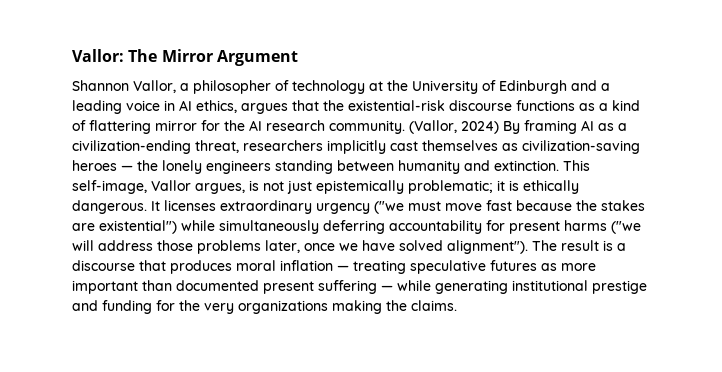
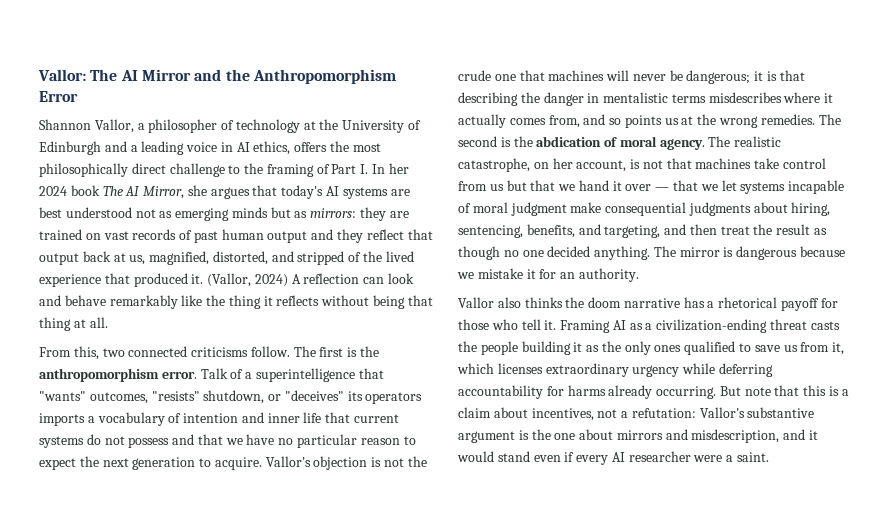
- Vallor: The Mirror Argument
+ Vallor: The AI Mirror and the Anthropomorphism Error
- Shannon Vallor, a philosopher of technology at the University of Edinburgh and a leading voice in AI ethics, argues that the existential-risk discourse functions as a kind of flattering mirror for the AI research community. (Vallor, 2024) By framing AI as a civilization-ending threat, researchers implicitly cast themselves as civilization-saving heroes — the lonely engineers standing between humanity and extinction. This self-image, Vallor argues, is not just epistemically problematic; it is ethically dangerous. It licenses extraordinary urgency ("we must move fast because the stakes are existential") while simultaneously deferring accountability for present harms ("we will address those problems later, once we have solved alignment"). The result is a discourse that produces moral inflation — treating speculative futures as more important than documented present suffering — while generating institutional prestige and funding for the very organizations making the claims.
+ Shannon Vallor, a philosopher of technology at the University of Edinburgh and a leading voice in AI ethics, offers the most philosophically direct challenge to the framing of Part I. In her 2024 book The AI Mirror, she argues that today's AI systems are best understood not as emerging minds but as mirrors: they are trained on vast records of past human output and they reflect that output back at us, magnified, distorted, and stripped of the lived experience that produced it. (Vallor, 2024) A reflection can look and behave remarkably like the thing it reflects without being that thing at all.
+ From this, two connected criticisms follow. The first is the anthropomorphism error. Talk of a superintelligence that "wants" outcomes, "resists" shutdown, or "deceives" its operators imports a vocabulary of intention and inner life that current systems do not possess and that we have no particular reason to expect the next generation to acquire. Vallor's objection is not the crude one that machines will never be dangerous; it is that describing the danger in mentalistic terms misdescribes where it actually comes from, and so points us at the wrong remedies. The second is the abdication of moral agency. The realistic catastrophe, on her account, is not that machines take control from us but that we hand it over — that we let systems incapable of moral judgment make consequential judgments about hiring, sentencing, benefits, and targeting, and then treat the result as though no one decided anything. The mirror is dangerous because we mistake it for an authority.
+ Vallor also thinks the doom narrative has a rhetorical payoff for those who tell it. Framing AI as a civilization-ending threat casts the people building it as the only ones qualified to save us from it, which licenses extraordinary urgency while deferring accountability for harms already occurring. But note that this is a claim about incentives, not a refutation: Vallor's substantive argument is the one about mirrors and misdescription, and it would stand even if every AI researcher were a saint.

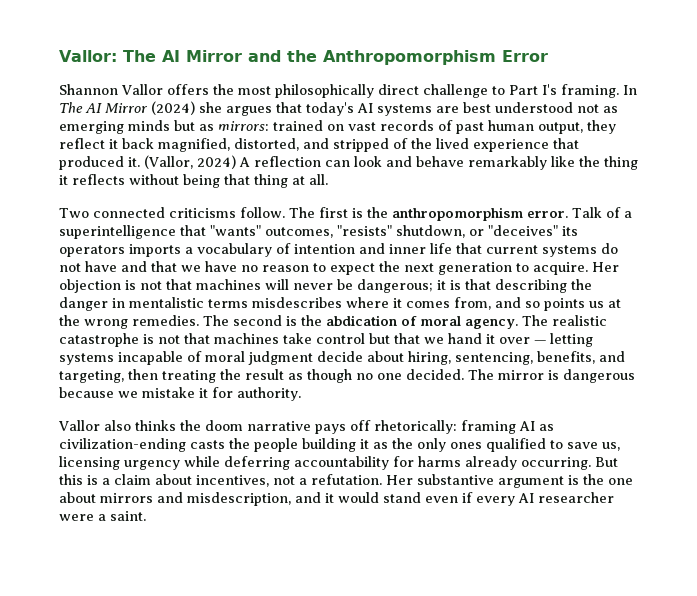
- Shannon Vallor, a philosopher of technology at the University of Edinburgh and a leading voice in AI ethics, offers the most philosophically direct challenge to the framing of Part I. In her 2024 book The AI Mirror, she argues that today's AI systems are best understood not as emerging minds but as mirrors: they are trained on vast records of past human output and they reflect that output back at us, magnified, distorted, and stripped of the lived experience that produced it.
+ Shannon Vallor offers the most philosophically direct challenge to Part I's framing. In The AI Mirror (2024) she argues that today's AI systems are best understood not as emerging minds but as mirrors: trained on vast records of past human output, they reflect it back magnified, distorted, and stripped of the lived experience that produced it.
- From this, two connected criticisms follow.
+ Two connected criticisms follow.
- Talk of a superintelligence that "wants" outcomes, "resists" shutdown, or "deceives" its operators imports a vocabulary of intention and inner life that current systems do not possess and that we have no particular reason to expect the next generation to acquire.
+ Talk of a superintelligence that "wants" outcomes, "resists" shutdown, or "deceives" its operators imports a vocabulary of intention and inner life that current systems do not have and that we have no reason to expect the next generation to acquire.
- Vallor's objection is not the crude one that machines will never be dangerous; it is that describing the danger in mentalistic terms misdescribes where it actually comes from, and so points us at the wrong remedies.
+ Her objection is not that machines will never be dangerous; it is that describing the danger in mentalistic terms misdescribes where it comes from, and so points us at the wrong remedies.
- The realistic catastrophe, on her account, is not that machines take control from us but that we hand it over — that we let systems incapable of moral judgment make consequential judgments about hiring, sentencing, benefits, and targeting, and then treat the result as though no one decided anything.
+ The realistic catastrophe is not that machines take control but that we hand it over — letting systems incapable of moral judgment decide about hiring, sentencing, benefits, and targeting, then treating the result as though no one decided.
- The mirror is dangerous because we mistake it for an authority.
+ The mirror is dangerous because we mistake it for authority.
- Vallor also thinks the doom narrative has a rhetorical payoff for those who tell it. Framing AI as a civilization-ending threat casts the people building it as the only ones qualified to save us from it, which licenses extraordinary urgency while deferring accountability for harms already occurring.
+ Vallor also thinks the doom narrative pays off rhetorically: framing AI as civilization-ending casts the people building it as the only ones qualified to save us, licensing urgency while deferring accountability for harms already occurring.
- But note that this is a claim about incentives, not a refutation: Vallor's substantive argument is the one about mirrors and misdescription, and it would stand even if every AI researcher were a saint.
+ But this is a claim about incentives, not a refutation. Her substantive argument is the one about mirrors and misdescription, and it would stand even if every AI researcher were a saint.

